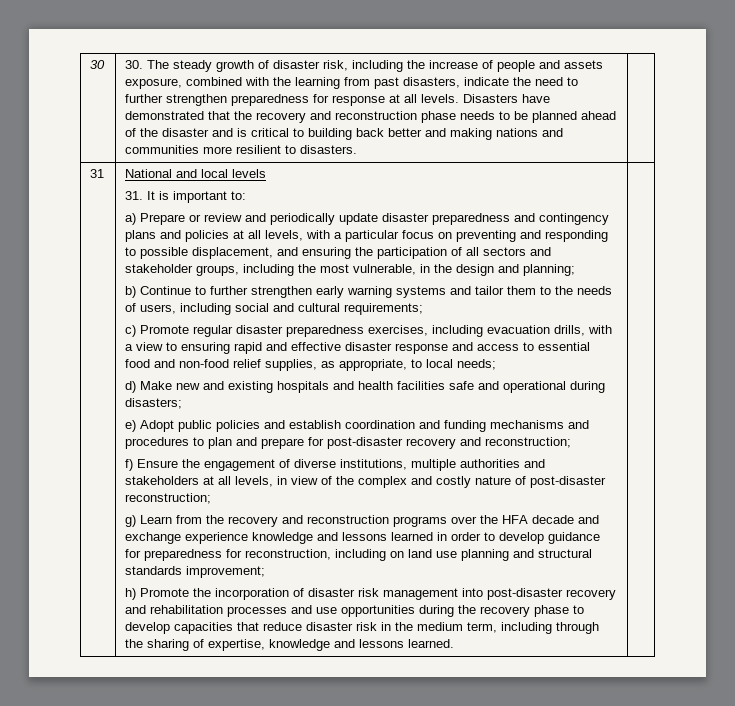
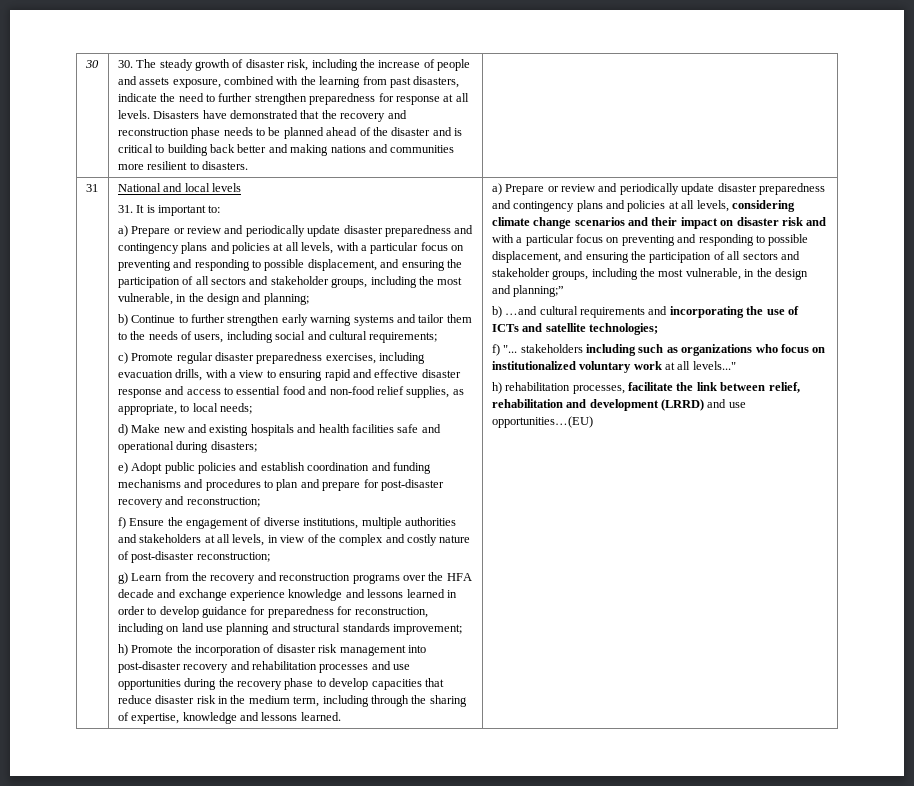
+ a) Prepare or review and periodically update disaster preparedness and contingency plans and policies at all levels, considering climate change scenarios and their impact on disaster risk and with a particular focus on preventing and responding to possible displacement, and ensuring the participation of all sectors and stakeholder groups, including the most vulnerable, in the design and planning;”
+ b) …and cultural requirements and incorporating the use of ICTs and satellite technologies;
+ f) "... stakeholders including such as organizations who focus on institutionalized voluntary work at all levels..."
+ h) rehabilitation processes, facilitate the link between relief, rehabilitation and development (LRRD) and use opportunities…(EU)

